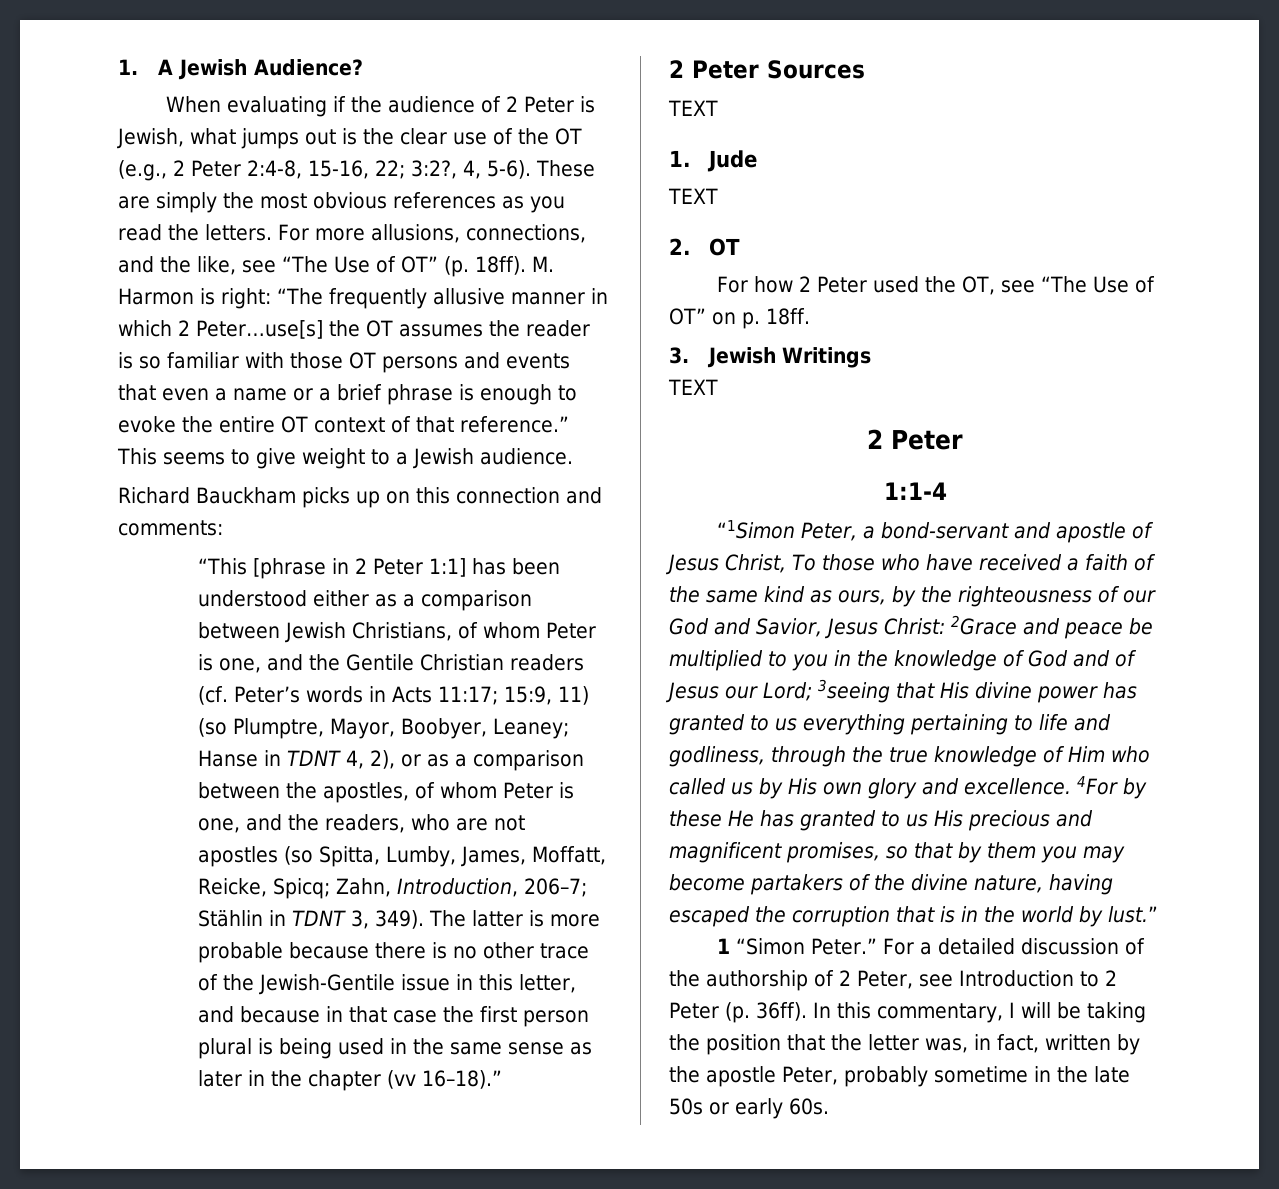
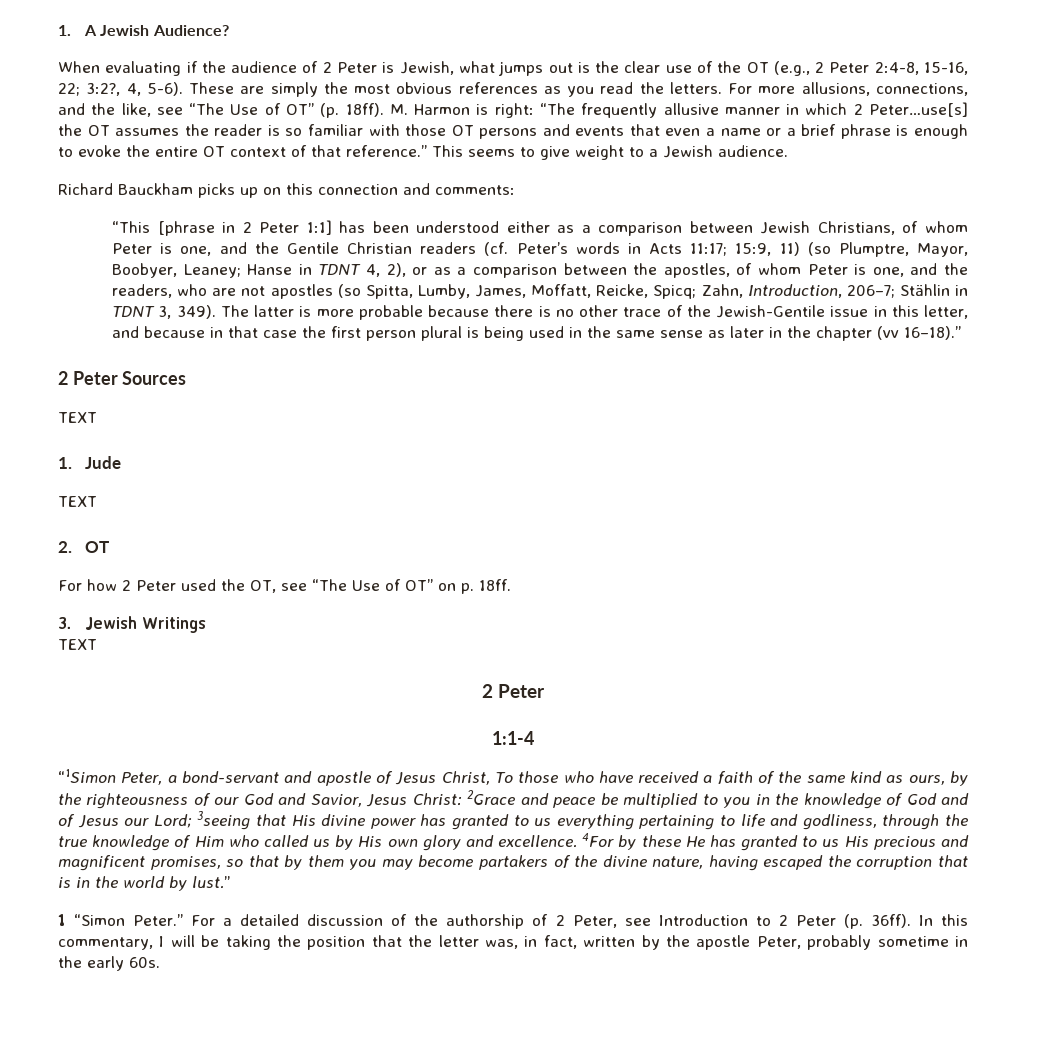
- In this commentary, I will be taking the position that the letter was, in fact, written by the apostle Peter, probably sometime in the late 50s or early 60s.
+ In this commentary, I will be taking the position that the letter was, in fact, written by the apostle Peter, probably sometime in the early 60s.

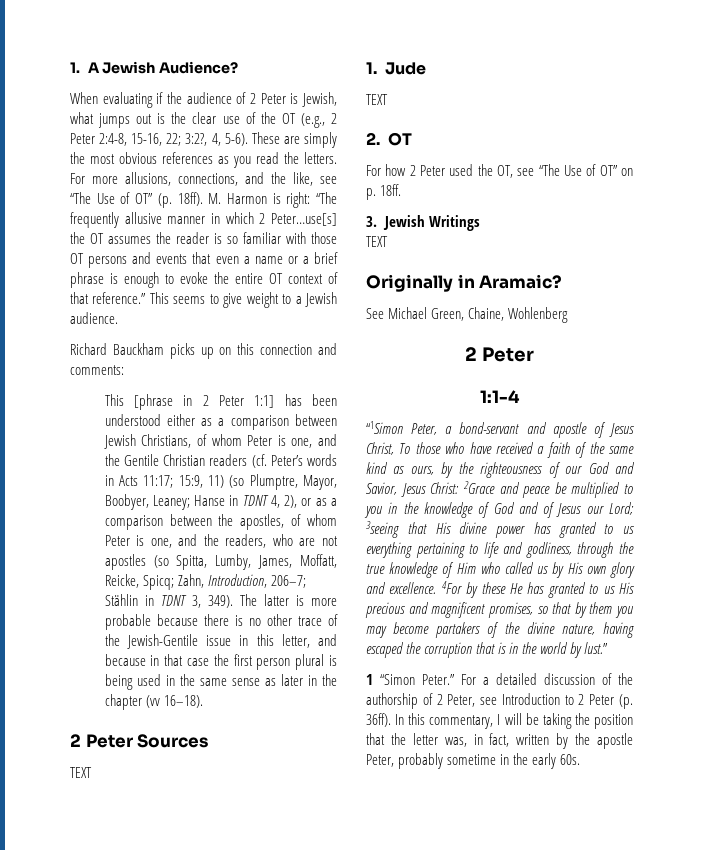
- “This [phrase in 2 Peter 1:1] has been understood either as a comparison between Jewish Christians, of whom Peter is one, and the Gentile Christian readers (cf. Peter’s words in Acts 11:17;
+ This [phrase in 2 Peter 1:1] has been understood either as a comparison between Jewish Christians, of whom Peter is one, and the Gentile Christian readers (cf. Peter’s words in Acts 11:17;
- The latter is more probable because there is no other trace of the Jewish-Gentile issue in this letter, and because in that case the first person plural is being used in the same sense as later in the chapter (vv 16–18).”
+ The latter is more probable because there is no other trace of the Jewish-Gentile issue in this letter, and because in that case the first person plural is being used in the same sense as later in the chapter (vv 16–18).
+ Originally in Aramaic?
+ See Michael Green, Chaine, Wohlenberg

